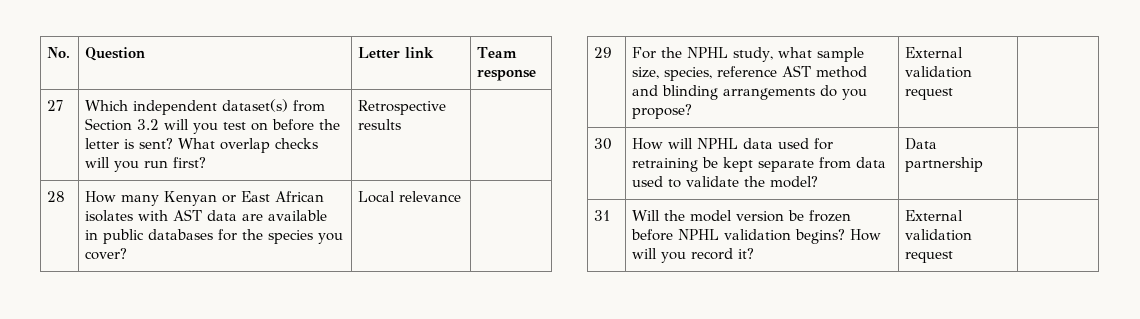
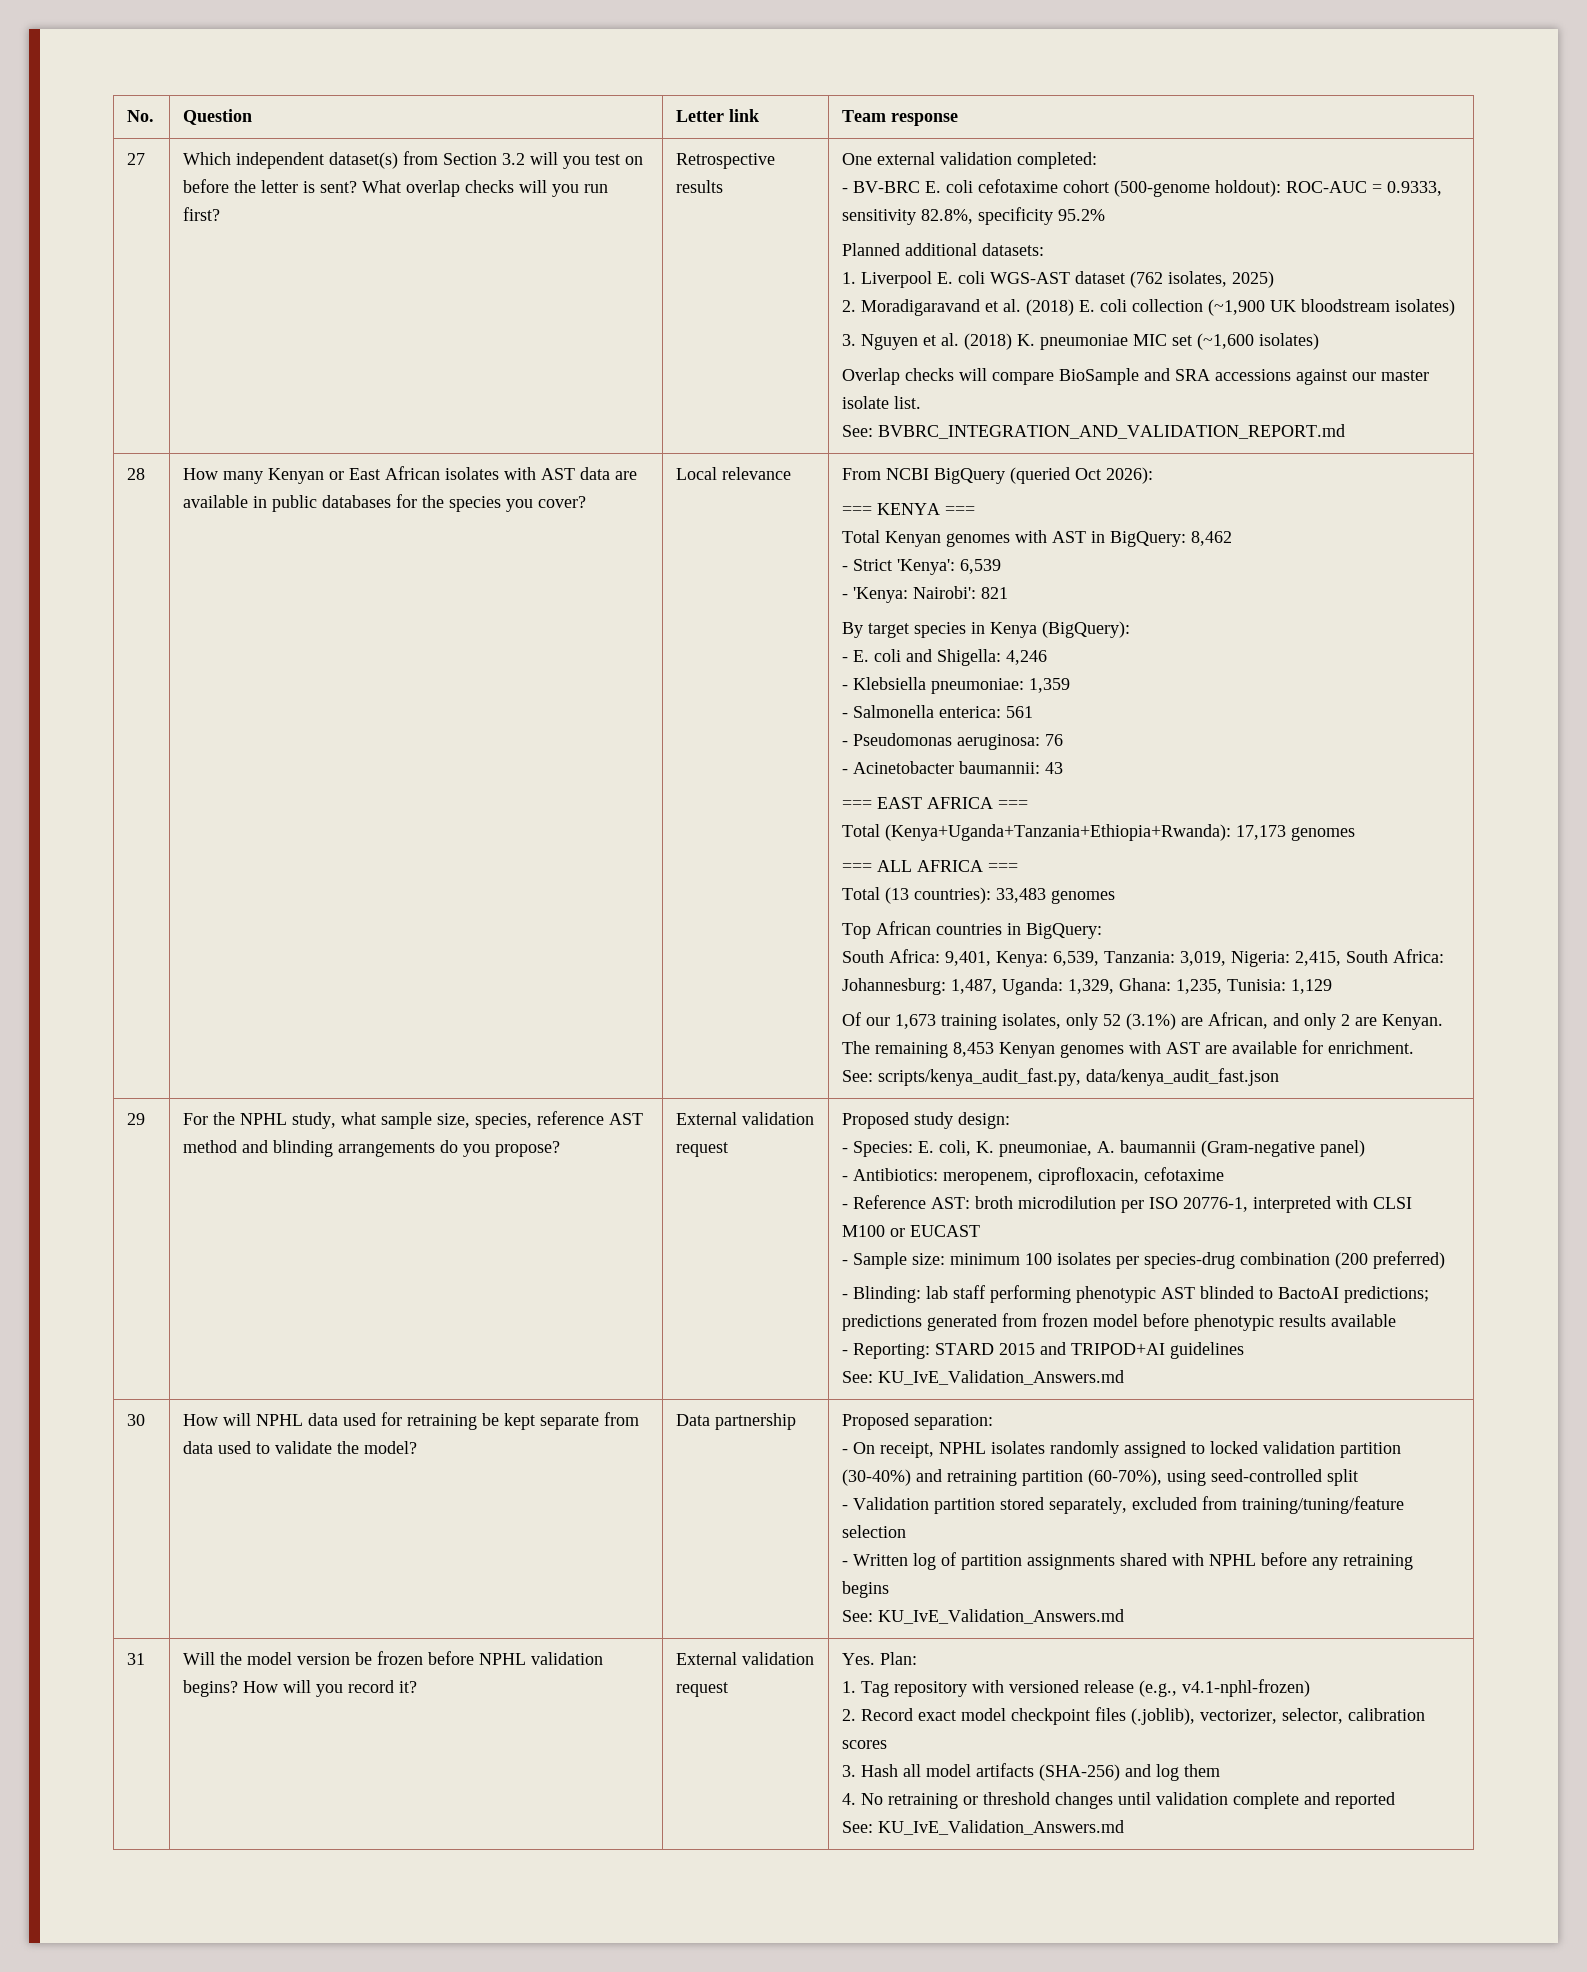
+ One external validation completed:
+ - BV-BRC E. coli cefotaxime cohort (500-genome holdout): ROC-AUC = 0.9333, sensitivity 82.8%, specificity 95.2%
+ Planned additional datasets:
+ 1. Liverpool E. coli WGS-AST dataset (762 isolates, 2025)
+ 2. Moradigaravand et al. (2018) E. coli collection (~1,900 UK bloodstream isolates)
+ 3. Nguyen et al. (2018) K. pneumoniae MIC set (~1,600 isolates)
+ Overlap checks will compare BioSample and SRA accessions against our master isolate list.
+ See: BVBRC_INTEGRATION_AND_VALIDATION_REPORT.md
+ From NCBI BigQuery (queried Oct 2026):
+ === KENYA ===
+ Total Kenyan genomes with AST in BigQuery: 8,462
+ - Strict 'Kenya': 6,539
+ - 'Kenya: Nairobi': 821
+ By target species in Kenya (BigQuery):
+ - E. coli and Shigella: 4,246
+ - Klebsiella pneumoniae: 1,359
+ - Salmonella enterica: 561
+ - Pseudomonas aeruginosa: 76
+ - Acinetobacter baumannii: 43
+ === EAST AFRICA ===
+ Total (Kenya+Uganda+Tanzania+Ethiopia+Rwanda): 17,173 genomes
+ === ALL AFRICA ===
+ Total (13 countries): 33,483 genomes
+ Top African countries in BigQuery:
+ South Africa: 9,401, Kenya: 6,539, Tanzania: 3,019, Nigeria: 2,415, South Africa: Johannesburg: 1,487, Uganda: 1,329, Ghana: 1,235, Tunisia: 1,129
+ Of our 1,673 training isolates, only 52 (3.1%) are African, and only 2 are Kenyan. The remaining 8,453 Kenyan genomes with AST are available for enrichment.
+ See: scripts/kenya_audit_fast.py, data/kenya_audit_fast.json
+ Proposed study design:
+ - Species: E. coli, K. pneumoniae, A. baumannii (Gram-negative panel)
+ - Antibiotics: meropenem, ciprofloxacin, cefotaxime
+ - Reference AST: broth microdilution per ISO 20776-1, interpreted with CLSI M100 or EUCAST
+ - Sample size: minimum 100 isolates per species-drug combination (200 preferred)
+ - Blinding: lab staff performing phenotypic AST blinded to BactoAI predictions; predictions generated from frozen model before phenotypic results available
+ - Reporting: STARD 2015 and TRIPOD+AI guidelines
+ See: KU_IvE_Validation_Answers.md
+ Proposed separation:
+ - On receipt, NPHL isolates randomly assigned to locked validation partition (30-40%) and retraining partition (60-70%), using seed-controlled split
+ - Validation partition stored separately, excluded from training/tuning/feature selection
+ - Written log of partition assignments shared with NPHL before any retraining begins
+ See: KU_IvE_Validation_Answers.md
+ Yes. Plan:
+ 1. Tag repository with versioned release (e.g., v4.1-nphl-frozen)
+ 2. Record exact model checkpoint files (.joblib), vectorizer, selector, calibration scores
+ 3. Hash all model artifacts (SHA-256) and log them
+ 4. No retraining or threshold changes until validation complete and reported
+ See: KU_IvE_Validation_Answers.md

